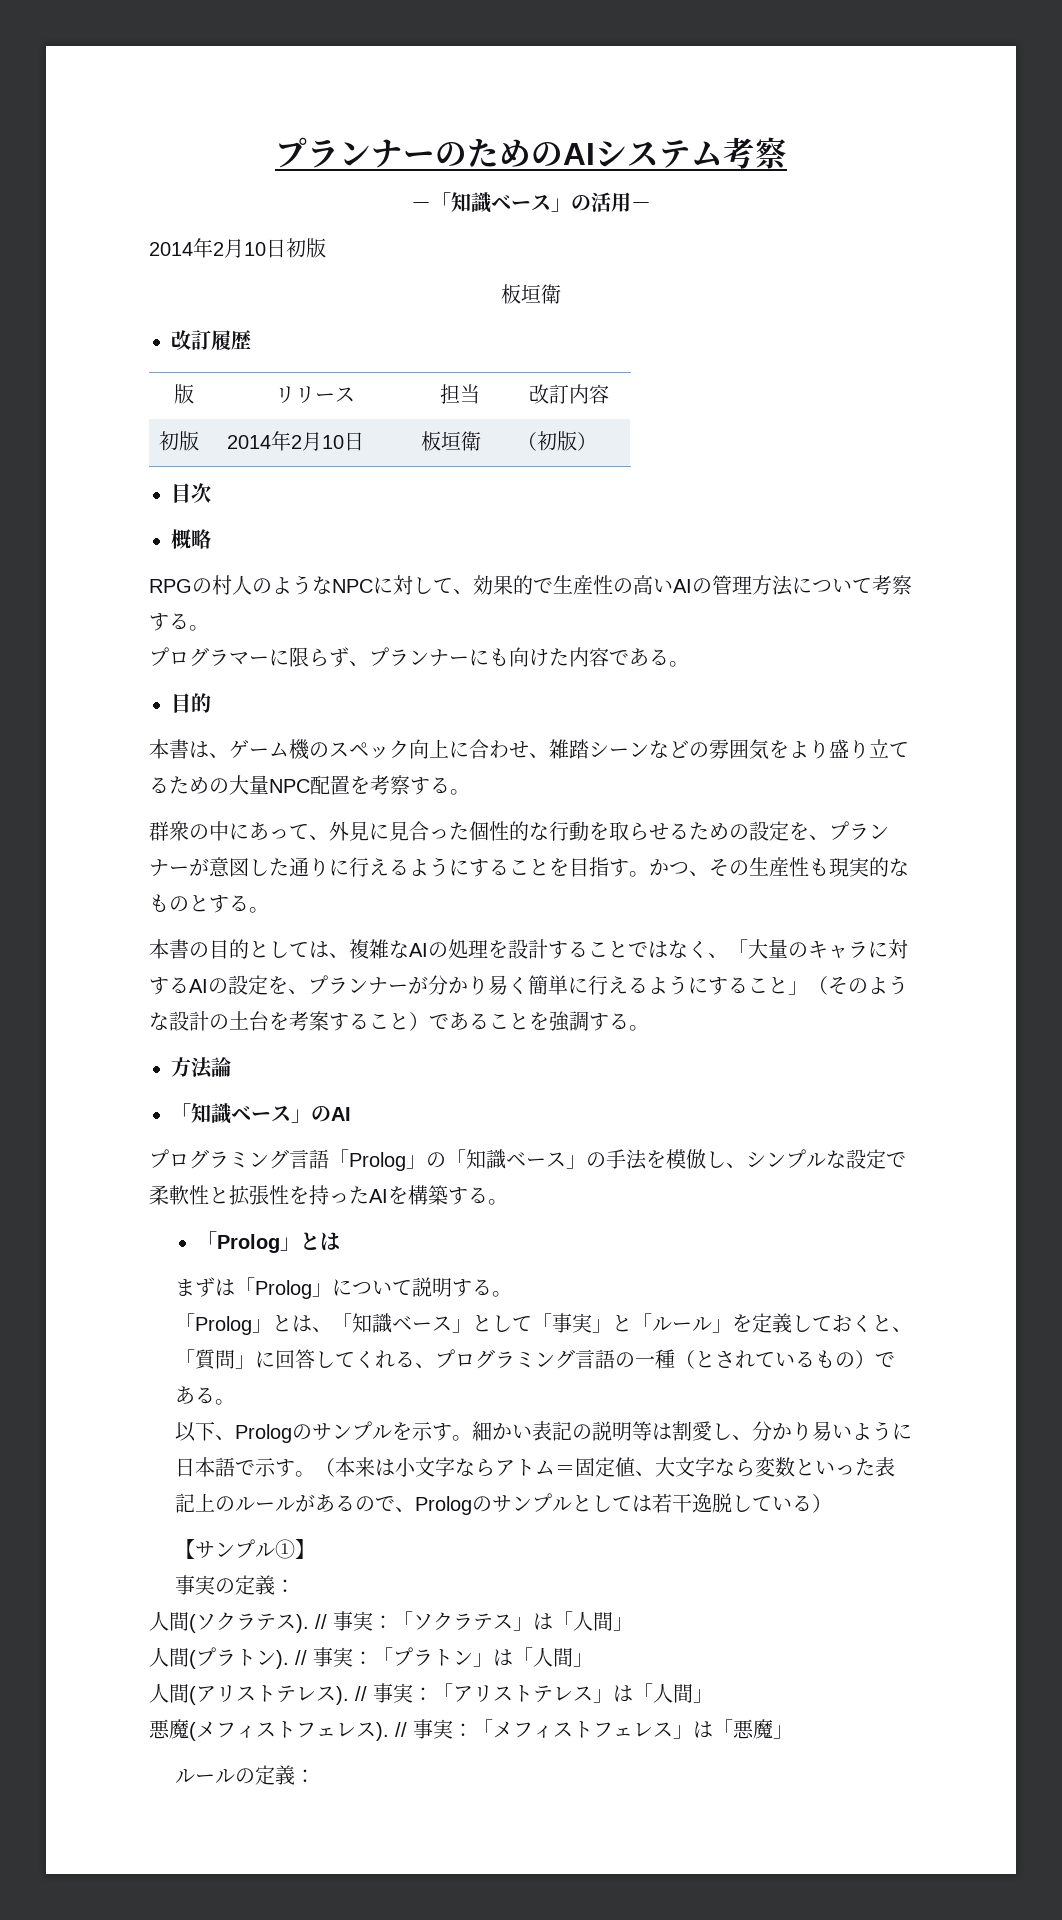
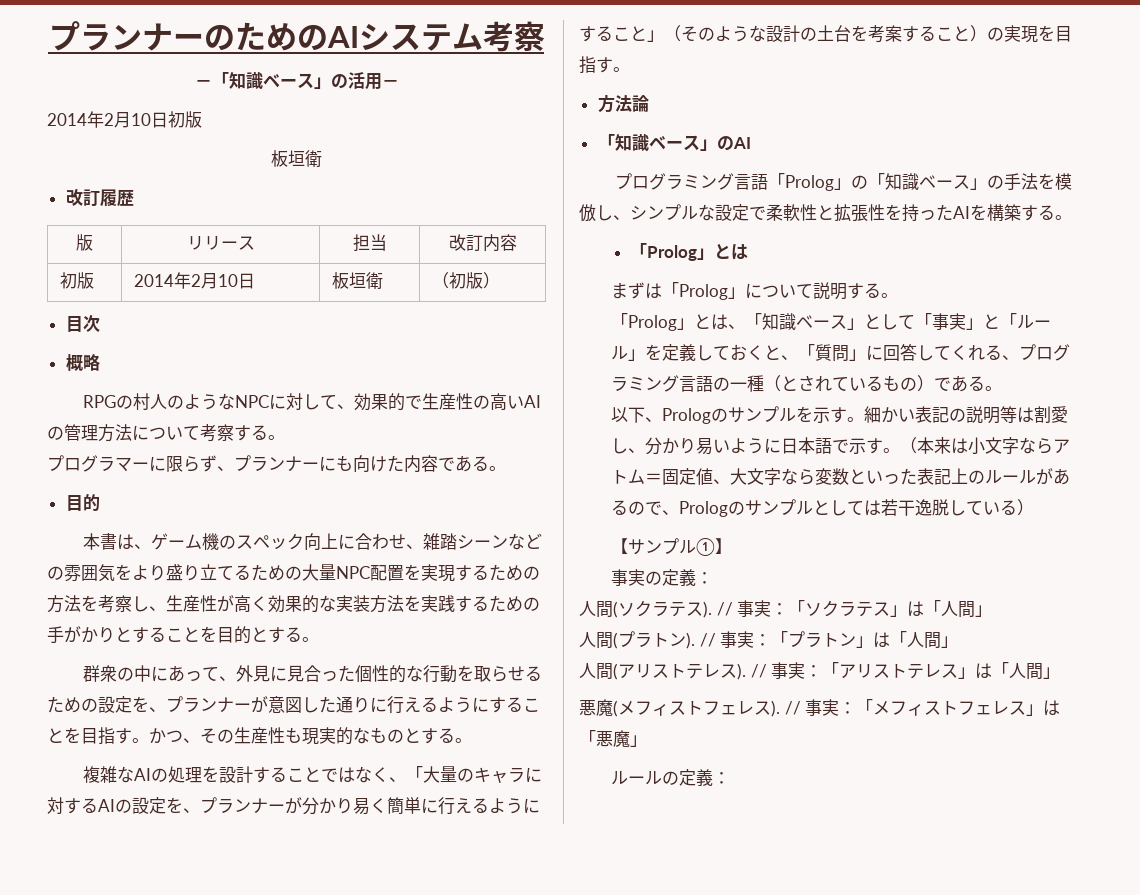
- 本書は、ゲーム機のスペック向上に合わせ、雑踏シーンなどの雰囲気をより盛り立てるための大量NPC配置を考察する。
+ 本書は、ゲーム機のスペック向上に合わせ、雑踏シーンなどの雰囲気をより盛り立てるための大量NPC配置を実現するための方法を考察し、生産性が高く効果的な実装方法を実践するための手がかりとすることを目的とする。
- 本書の目的としては、複雑なAIの処理を設計することではなく、「大量のキャラに対するAIの設定を、プランナーが分かり易く簡単に行えるようにすること」（そのような設計の土台を考案すること）であることを強調する。
+ 複雑なAIの処理を設計することではなく、「大量のキャラに対するAIの設定を、プランナーが分かり易く簡単に行えるようにすること」（そのような設計の土台を考案すること）の実現を目指す。

